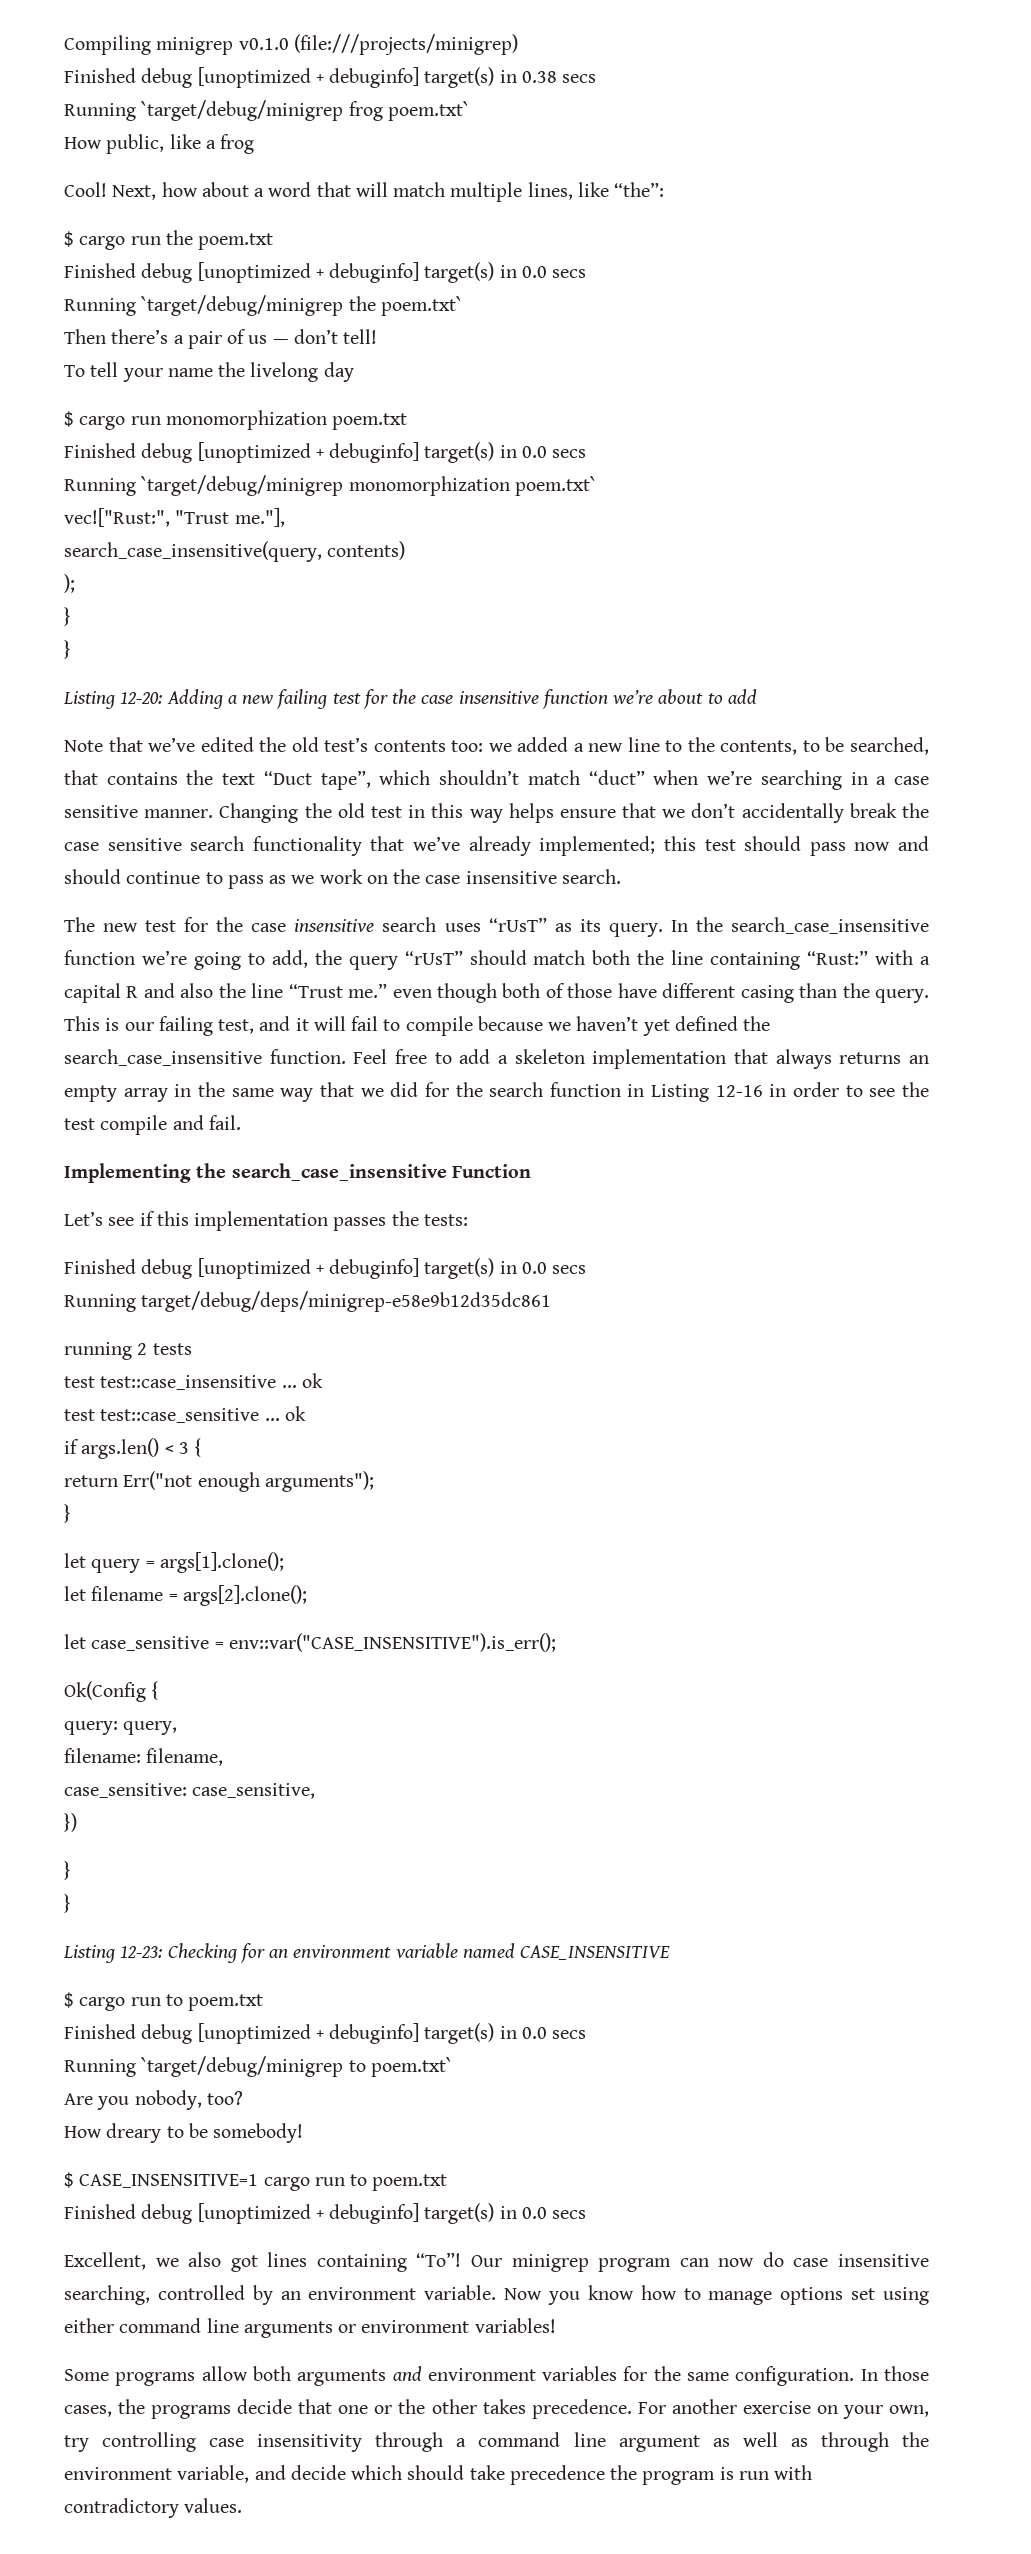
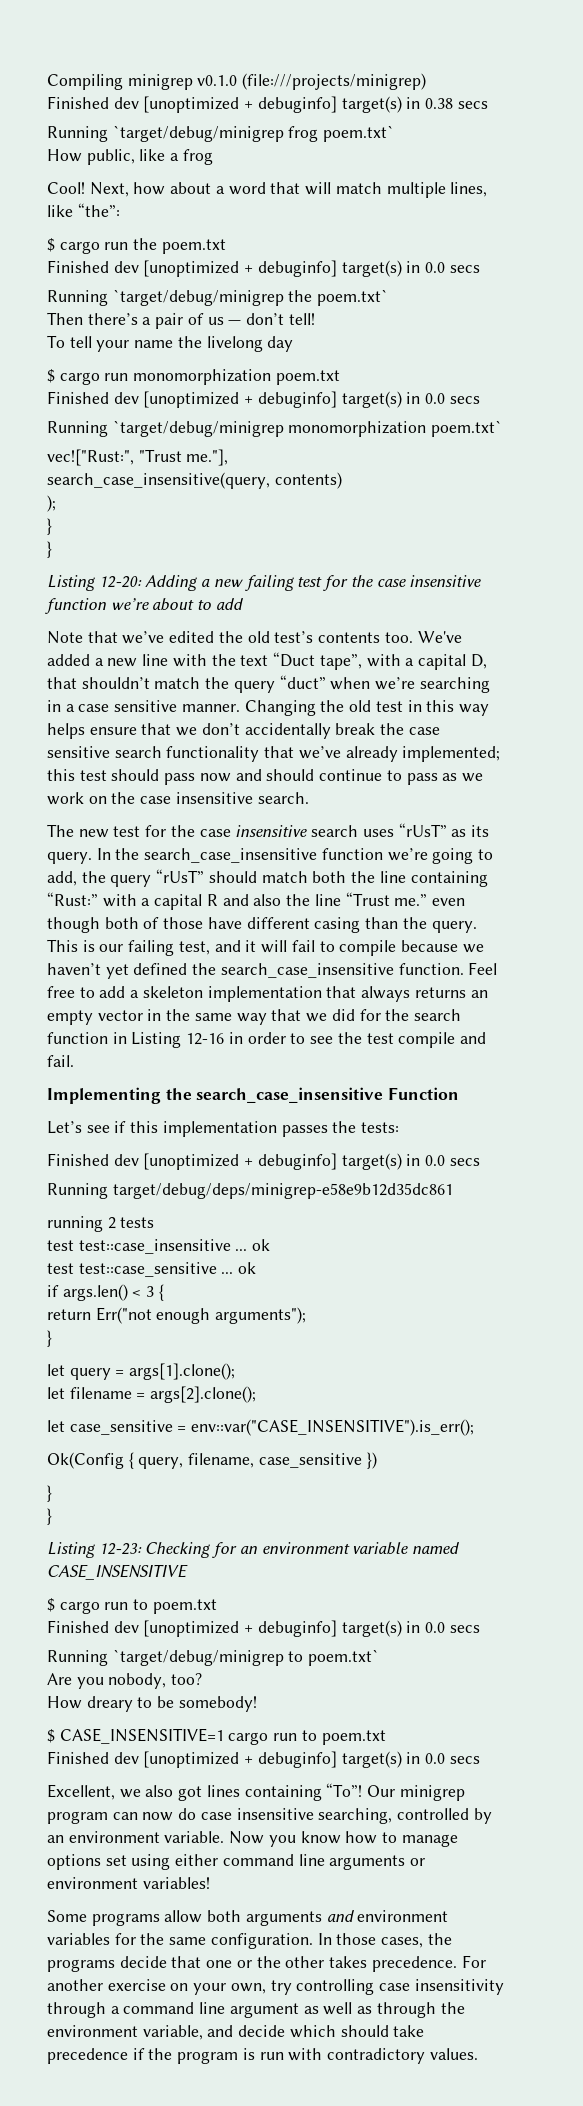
- Finished debug [unoptimized + debuginfo] target(s) in 0.38 secs
+ Finished dev [unoptimized + debuginfo] target(s) in 0.38 secs
  $ cargo run the poem.txt
- Finished debug [unoptimized + debuginfo] target(s) in 0.0 secs
+ Finished dev [unoptimized + debuginfo] target(s) in 0.0 secs
  $ cargo run monomorphization poem.txt
- Finished debug [unoptimized + debuginfo] target(s) in 0.0 secs
+ Finished dev [unoptimized + debuginfo] target(s) in 0.0 secs
- Note that we’ve edited the old test’s contents too: we added a new line to the contents, to be searched, that contains the text “Duct tape”, which shouldn’t match “duct” when we’re searching in a case sensitive manner.
+ Note that we’ve edited the old test’s contents too. We've added a new line with the text “Duct tape”, with a capital D, that shouldn’t match the query “duct” when we’re searching in a case sensitive manner.
- Feel free to add a skeleton implementation that always returns an empty array in the same way that we did for the search function in Listing 12-16 in order to see the test compile and fail.
+ Feel free to add a skeleton implementation that always returns an empty vector in the same way that we did for the search function in Listing 12-16 in order to see the test compile and fail.
  Let’s see if this implementation passes the tests:
- Finished debug [unoptimized + debuginfo] target(s) in 0.0 secs
+ Finished dev [unoptimized + debuginfo] target(s) in 0.0 secs
- Ok(Config {
- query: query,
- filename: filename,
- case_sensitive: case_sensitive,
- })
+ Ok(Config { query, filename, case_sensitive })
  $ cargo run to poem.txt
- Finished debug [unoptimized + debuginfo] target(s) in 0.0 secs
+ Finished dev [unoptimized + debuginfo] target(s) in 0.0 secs
  $ CASE_INSENSITIVE=1 cargo run to poem.txt
- Finished debug [unoptimized + debuginfo] target(s) in 0.0 secs
+ Finished dev [unoptimized + debuginfo] target(s) in 0.0 secs
- For another exercise on your own, try controlling case insensitivity through a command line argument as well as through the environment variable, and decide which should take precedence the program is run with contradictory values.
+ For another exercise on your own, try controlling case insensitivity through a command line argument as well as through the environment variable, and decide which should take precedence if the program is run with contradictory values.

